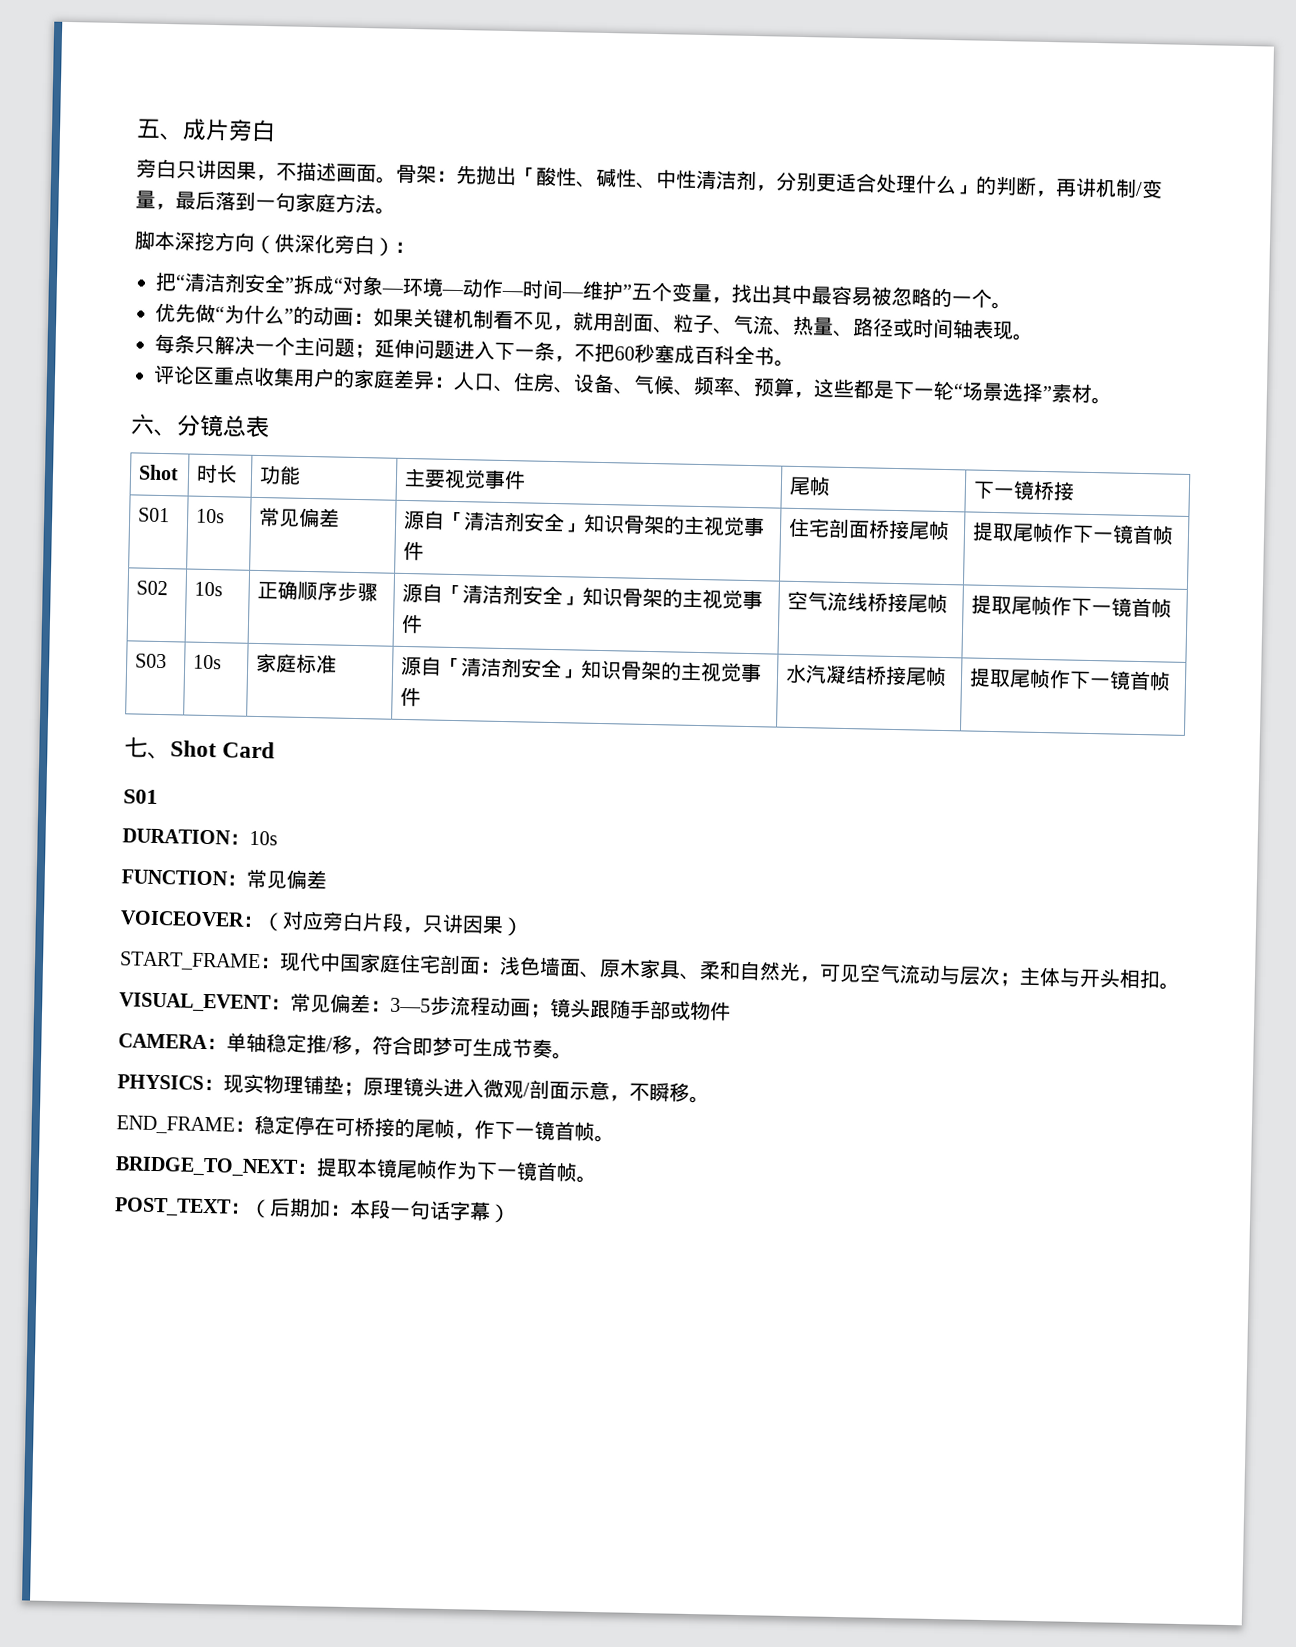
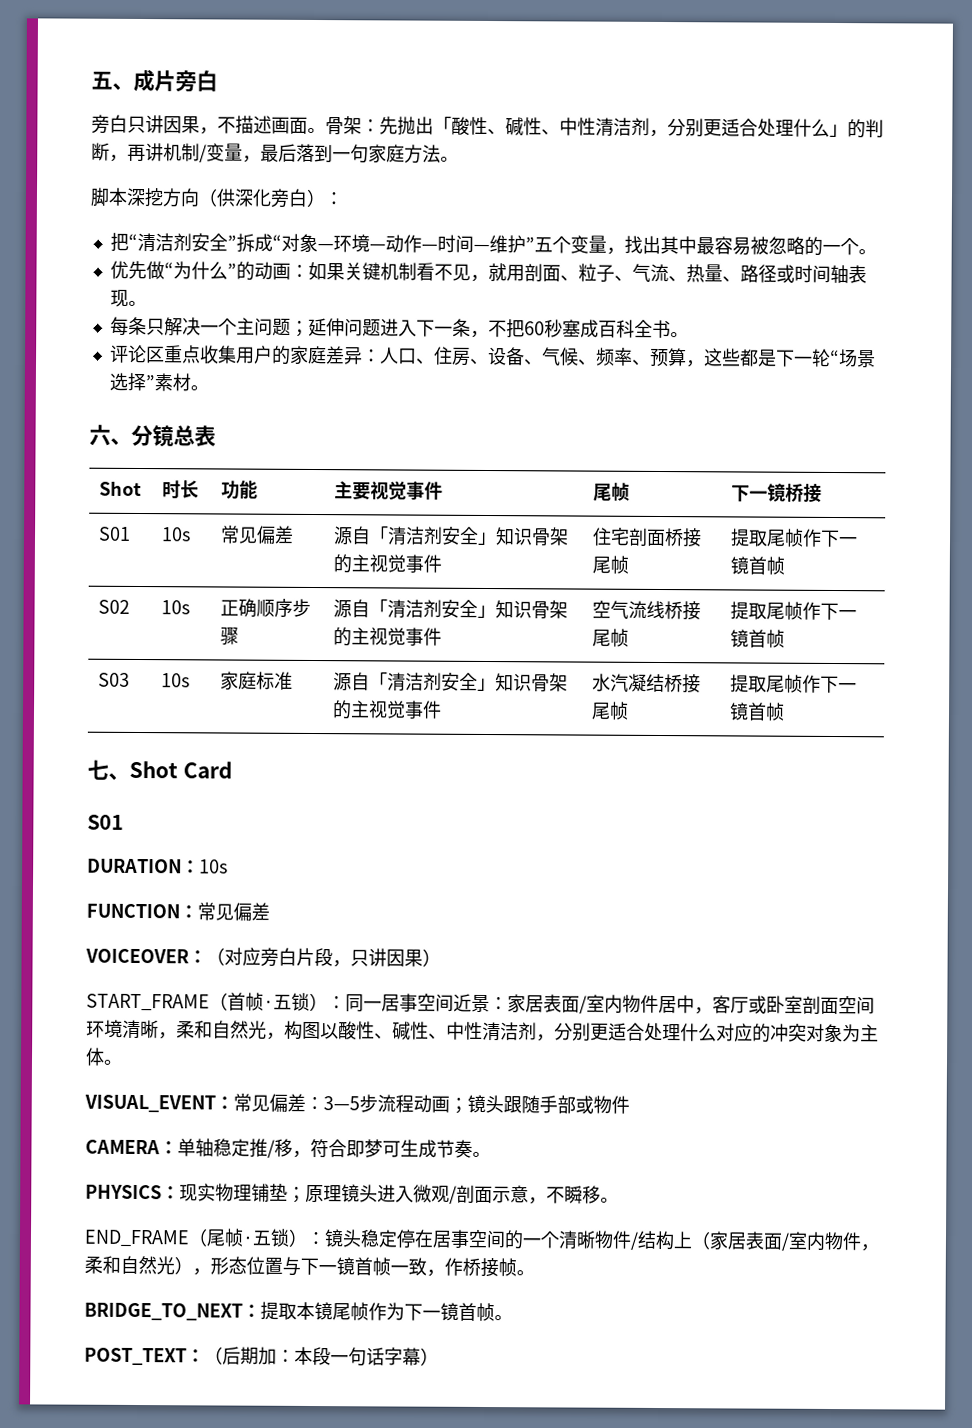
- START_FRAME：现代中国家庭住宅剖面：浅色墙面、原木家具、柔和自然光，可见空气流动与层次；主体与开头相扣。
+ START_FRAME（首帧·五锁）：同一居事空间近景：家居表面/室内物件居中，客厅或卧室剖面空间环境清晰，柔和自然光，构图以酸性、碱性、中性清洁剂，分别更适合处理什么对应的冲突对象为主体。
- END_FRAME：稳定停在可桥接的尾帧，作下一镜首帧。
+ END_FRAME（尾帧·五锁）：镜头稳定停在居事空间的一个清晰物件/结构上（家居表面/室内物件，柔和自然光），形态位置与下一镜首帧一致，作桥接帧。

